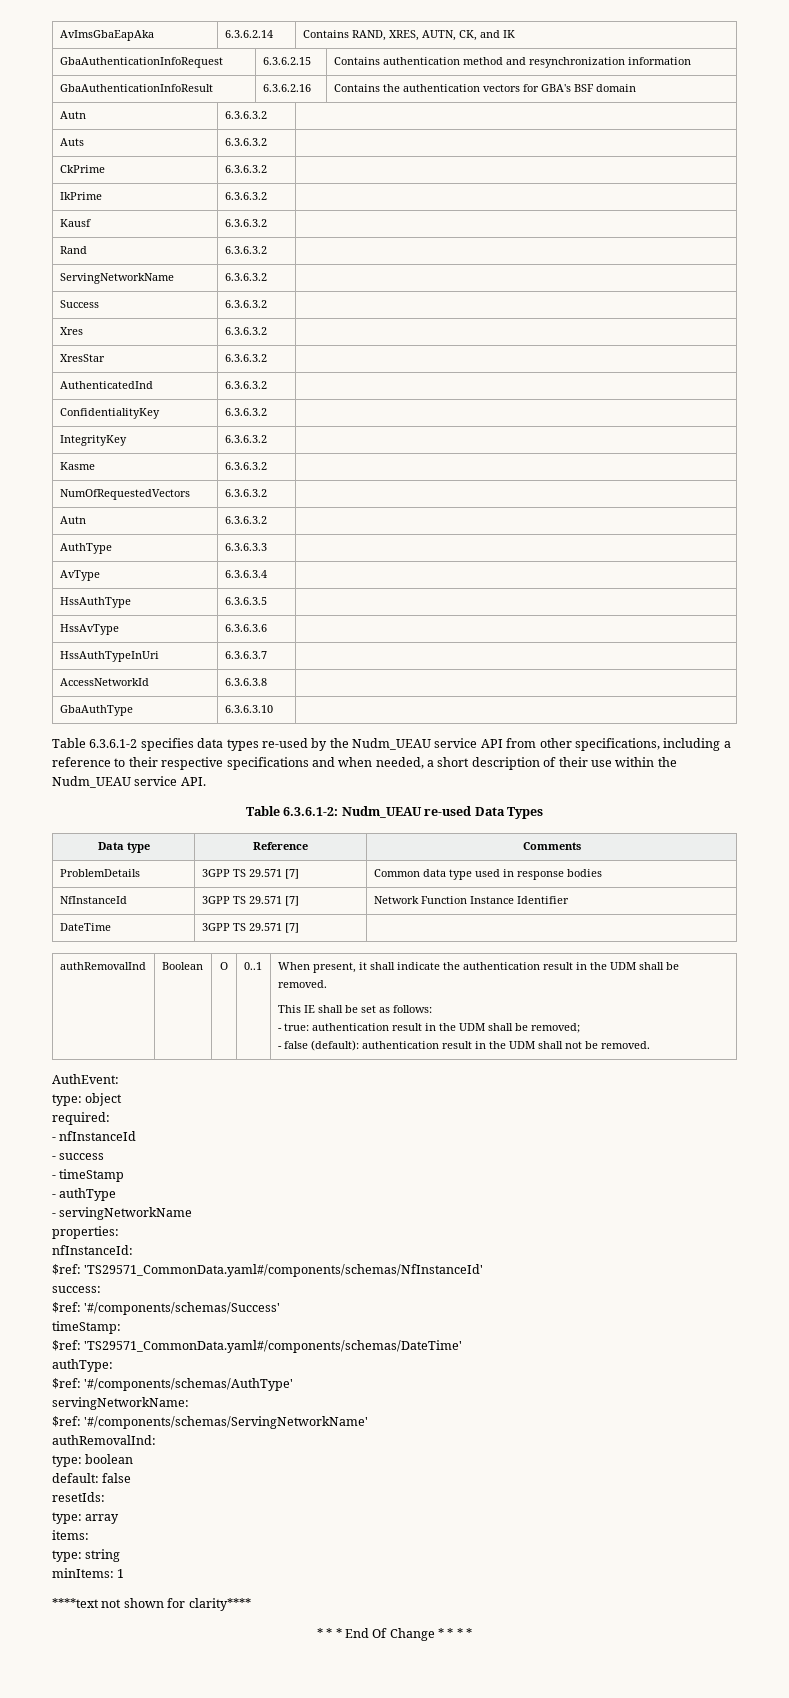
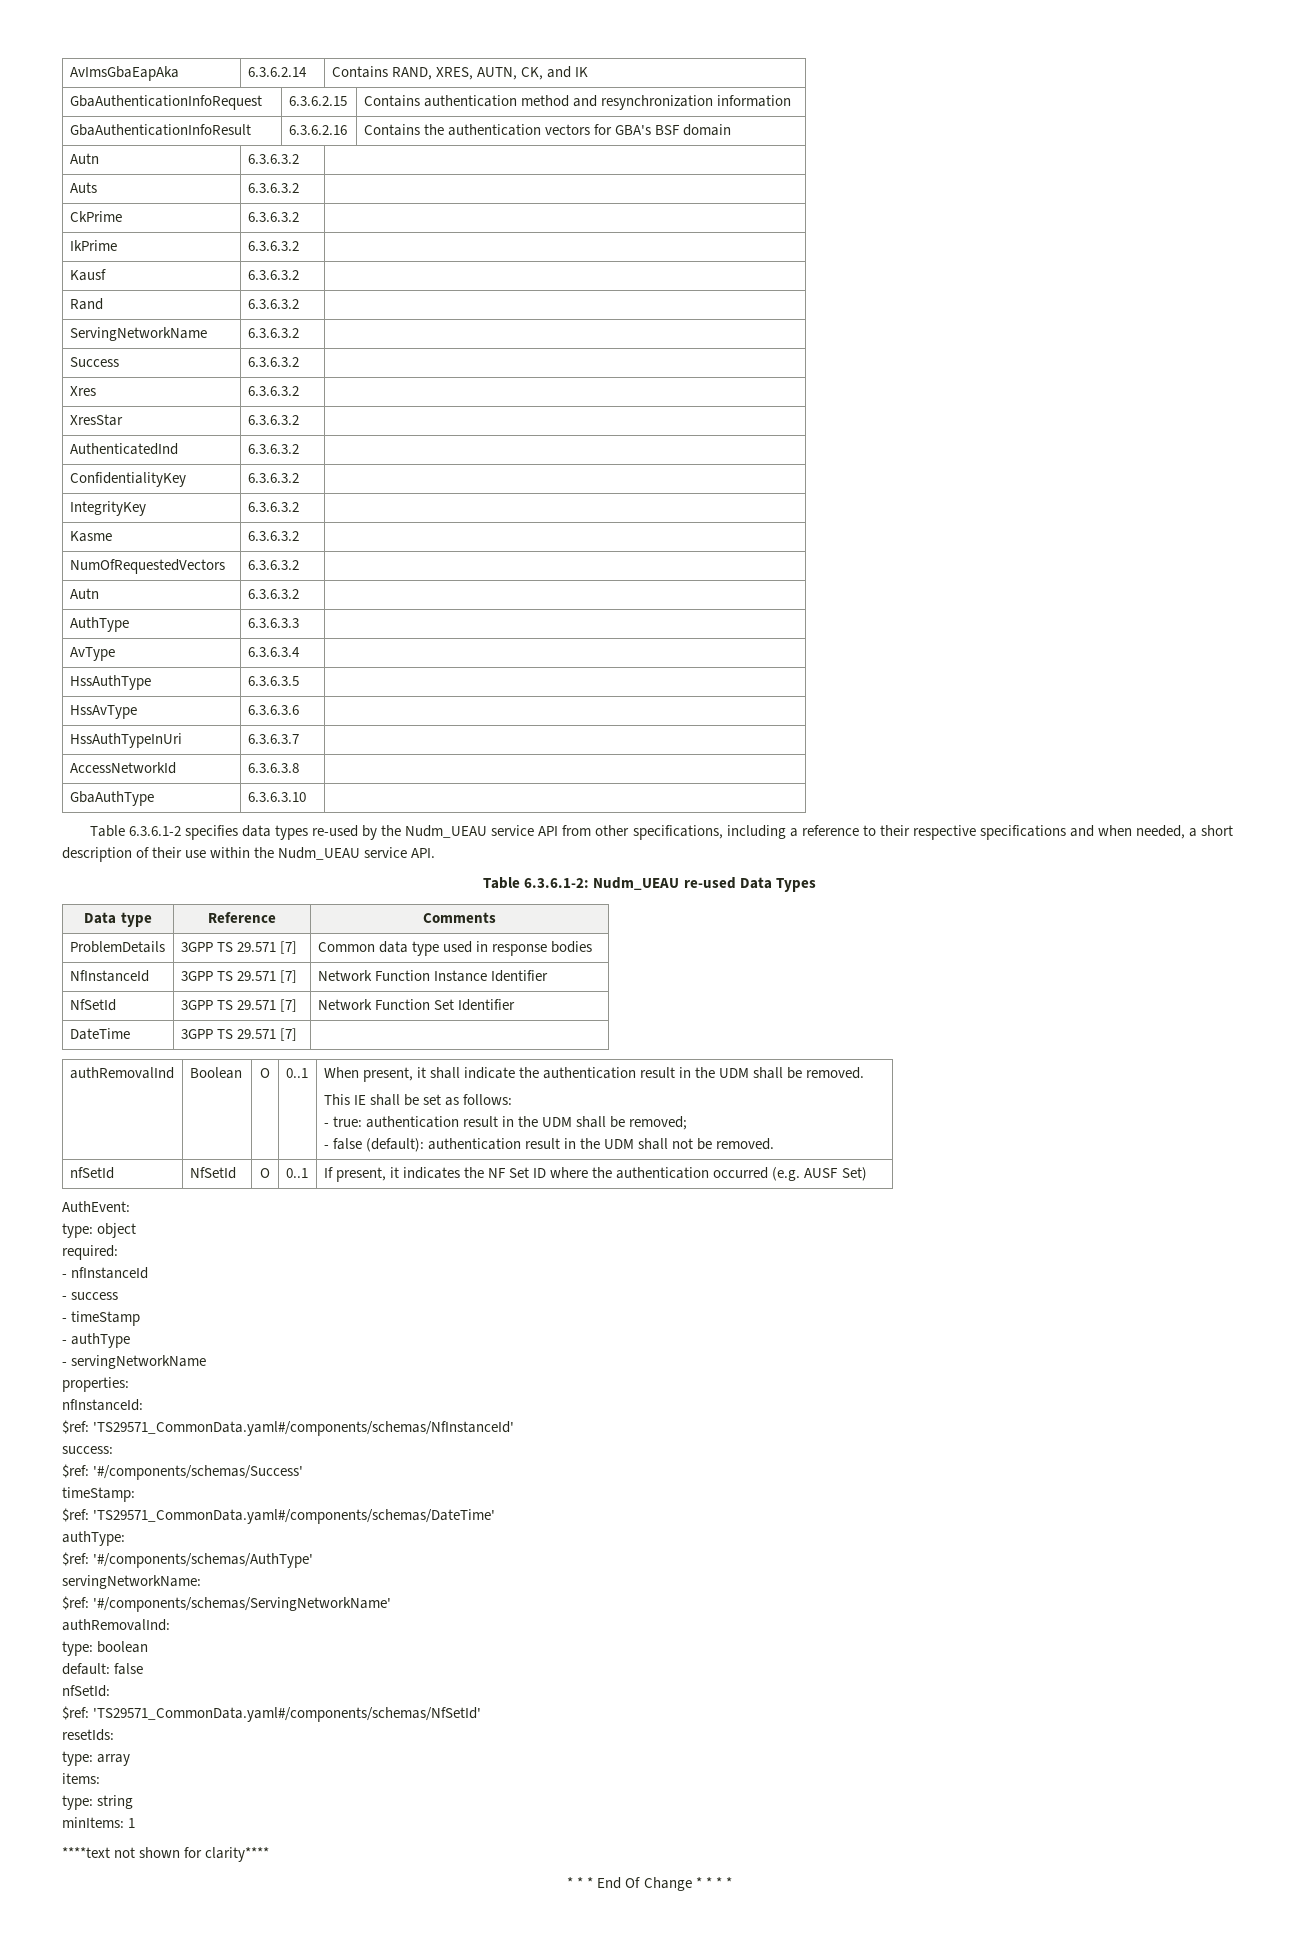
+ NfSetId | 3GPP TS 29.571 [7] | Network Function Set Identifier
+ nfSetId | NfSetId | O | 0..1 | If present, it indicates the NF Set ID where the authentication occurred (e.g. AUSF Set)
+ nfSetId:
+ $ref: 'TS29571_CommonData.yaml#/components/schemas/NfSetId'

